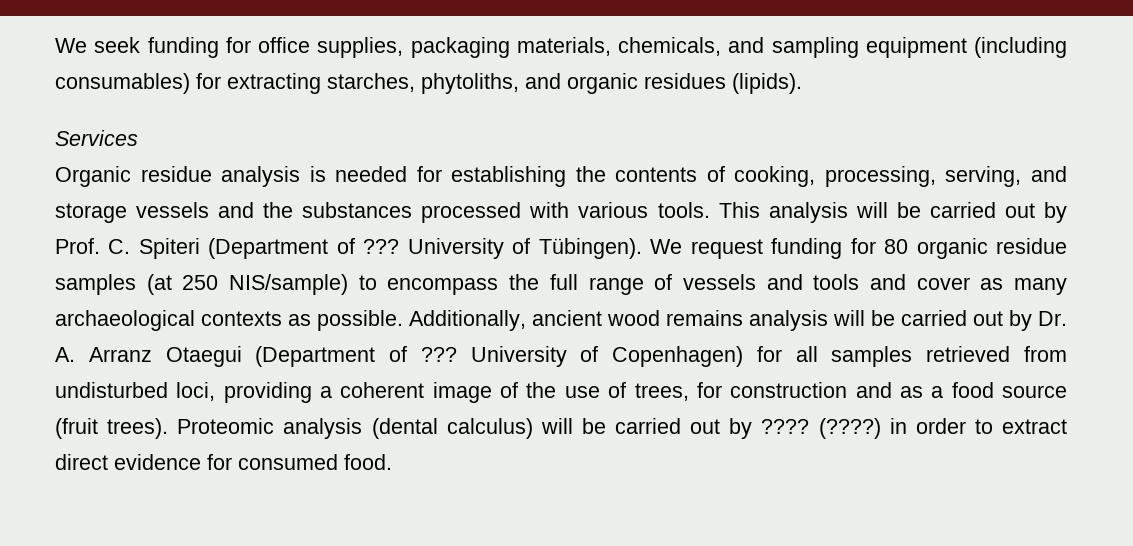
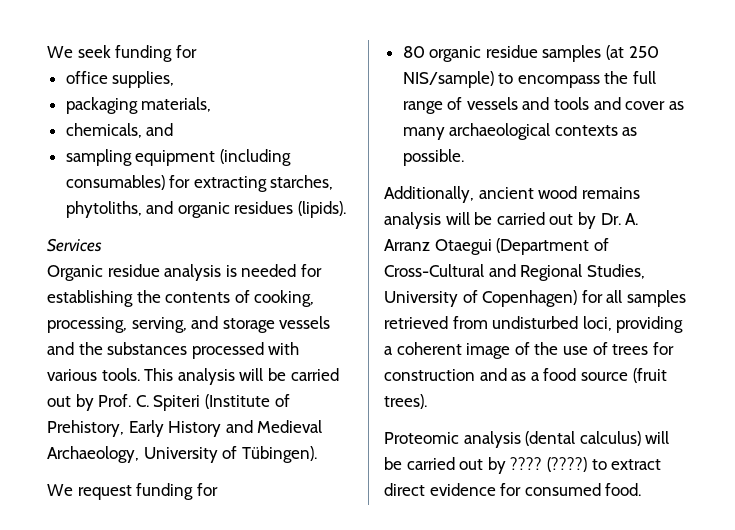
- We seek funding for office supplies, packaging materials, chemicals, and sampling equipment (including consumables) for extracting starches, phytoliths, and organic residues (lipids).
+ We seek funding for
+ office supplies,
+ packaging materials,
+ chemicals, and
+ sampling equipment (including consumables) for extracting starches, phytoliths, and organic residues (lipids).
- This analysis will be carried out by Prof. C. Spiteri (Department of ??? University of Tübingen). We request funding for 80 organic residue samples (at 250 NIS/sample) to encompass the full range of vessels and tools and cover as many archaeological contexts as possible. Additionally, ancient wood remains analysis will be carried out by Dr. A. Arranz Otaegui (Department of ??? University of Copenhagen) for all samples retrieved from undisturbed loci, providing a coherent image of the use of trees, for construction and as a food source (fruit trees). Proteomic analysis (dental calculus) will be carried out by ????
+ This analysis will be carried out by Prof. C. Spiteri (Institute of Prehistory, Early History and Medieval Archaeology, University of Tübingen).
+ We request funding for
+ 80 organic residue samples (at 250 NIS/sample) to encompass the full range of vessels and tools and cover as many archaeological contexts as possible.
+ Additionally, ancient wood remains analysis will be carried out by Dr. A. Arranz Otaegui (Department of Cross-Cultural and Regional Studies, University of Copenhagen) for all samples retrieved from undisturbed loci, providing a coherent image of the use of trees for construction and as a food source (fruit trees).
+ Proteomic analysis (dental calculus) will be carried out by ????
- (????) in order to extract direct evidence for consumed food.
+ (????) to extract direct evidence for consumed food.

